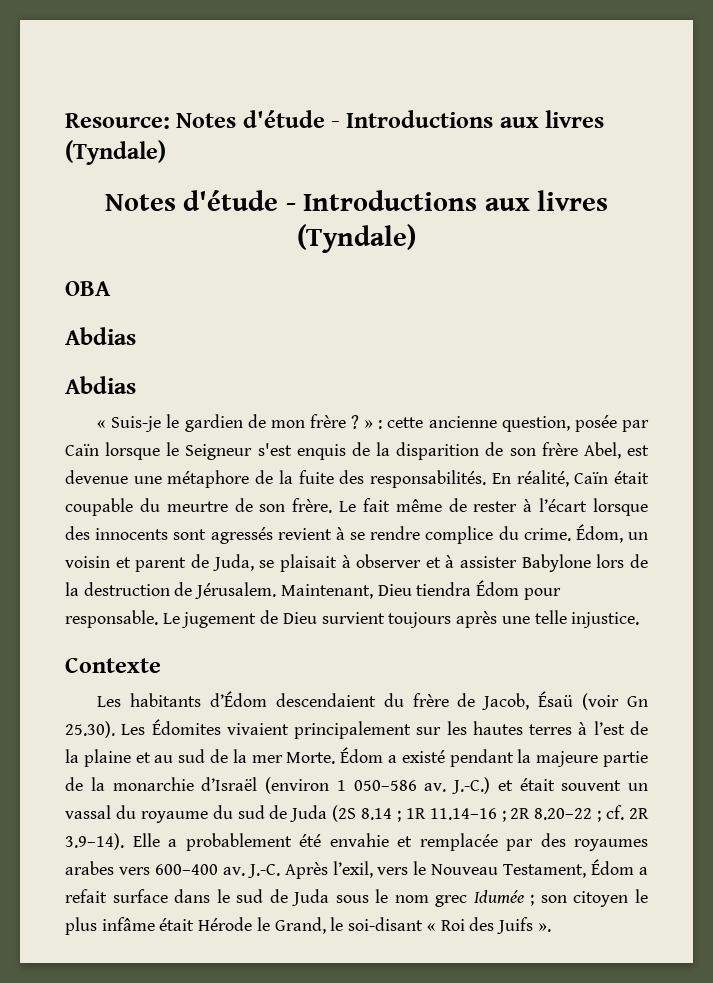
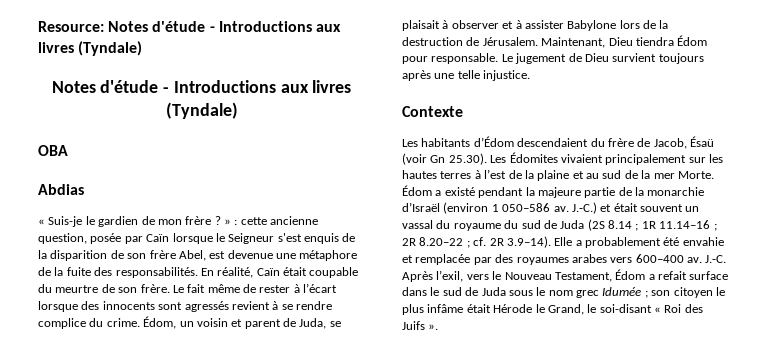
  OBA
- Abdias

